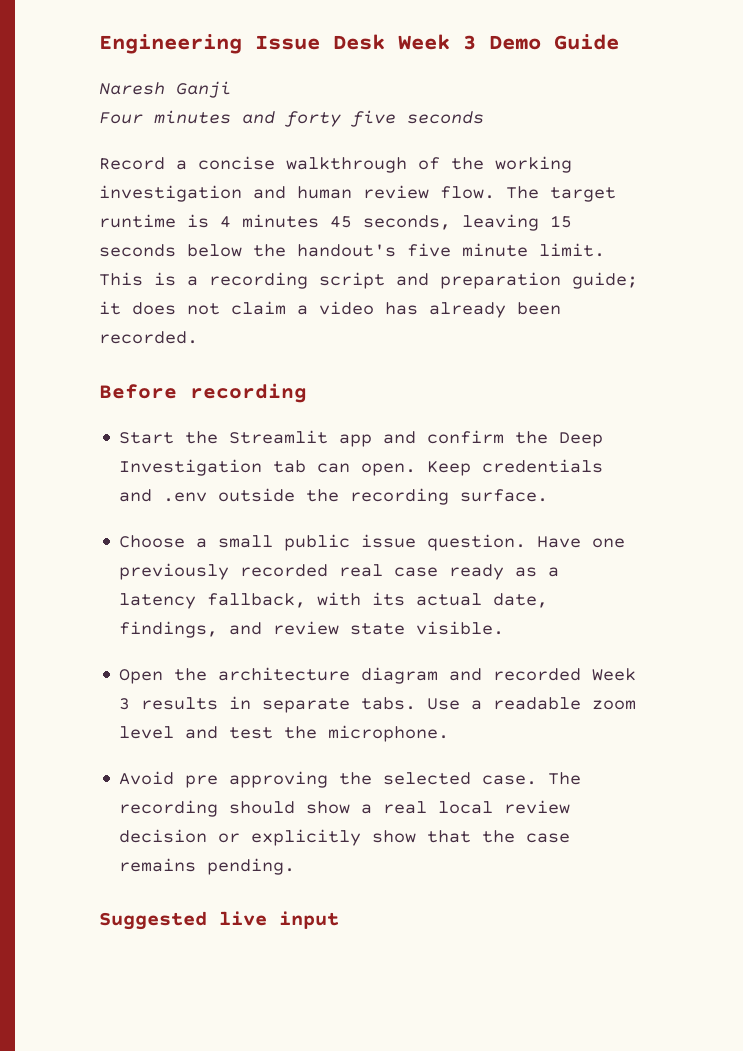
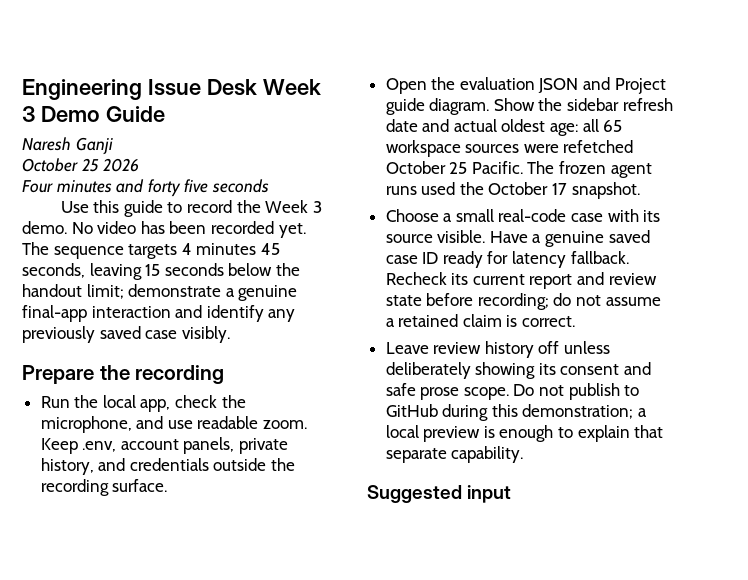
+ October 25 2026
- Record a concise walkthrough of the working investigation and human review flow. The target runtime is 4 minutes 45 seconds, leaving 15 seconds below the handout's five minute limit. This is a recording script and preparation guide; it does not claim a video has already been recorded.
- Before recording
- Start the Streamlit app and confirm the Deep Investigation tab can open. Keep credentials and .env outside the recording surface.
- Choose a small public issue question. Have one previously recorded real case ready as a latency fallback, with its actual date, findings, and review state visible.
- Open the architecture diagram and recorded Week 3 results in separate tabs. Use a readable zoom level and test the microphone.
- Avoid pre approving the selected case. The recording should show a real local review decision or explicitly show that the case remains pending.
+ Use this guide to record the Week 3 demo. No video has been recorded yet. The sequence targets 4 minutes 45 seconds, leaving 15 seconds below the handout limit; demonstrate a genuine final-app interaction and identify any previously saved case visibly.
+ Prepare the recording
+ Run the local app, check the microphone, and use readable zoom. Keep .env, account panels, private history, and credentials outside the recording surface.
+ Open the evaluation JSON and Project guide diagram. Show the sidebar refresh date and actual oldest age: all 65 workspace sources were refetched October 25 Pacific. The frozen agent runs used the October 17 snapshot.
+ Choose a small real-code case with its source visible. Have a genuine saved case ID ready for latency fallback. Recheck its current report and review state before recording; do not assume a retained claim is correct.
+ Leave review history off unless deliberately showing its consent and safe prose scope. Do not publish to GitHub during this demonstration; a local preview is enough to explain that separate capability.
- Suggested live input
+ Suggested input

